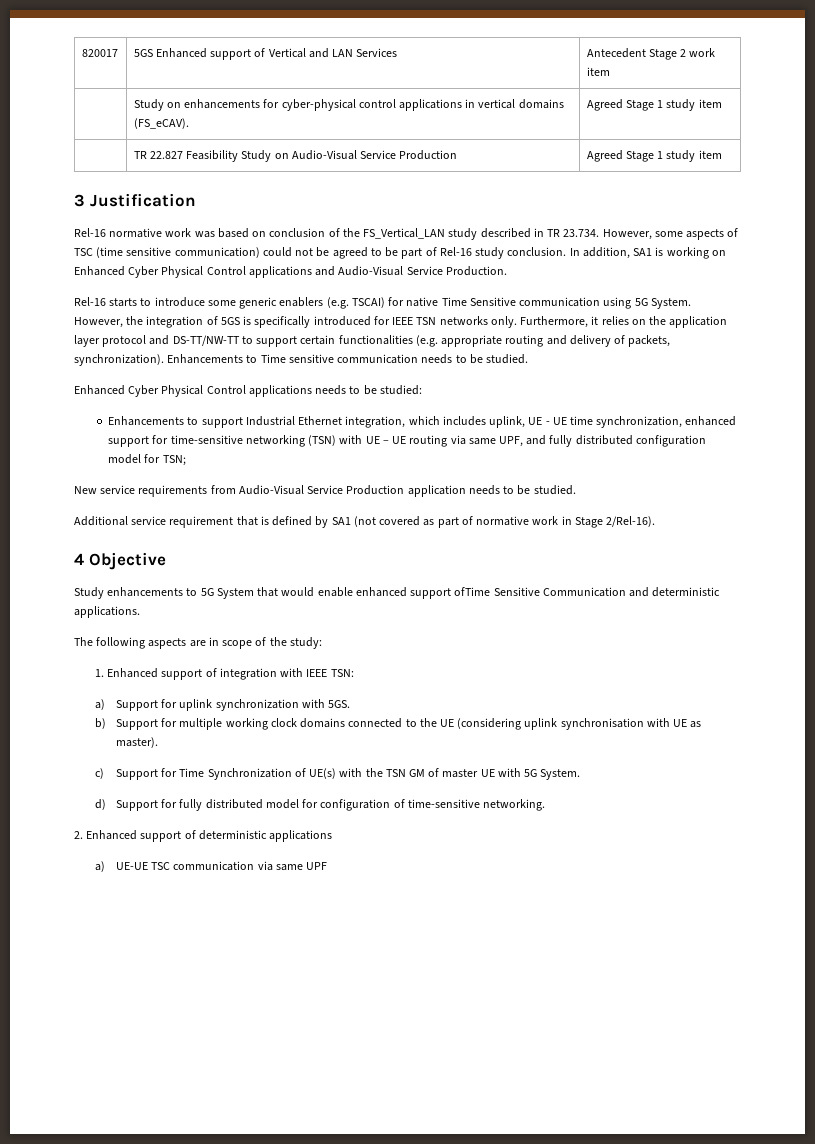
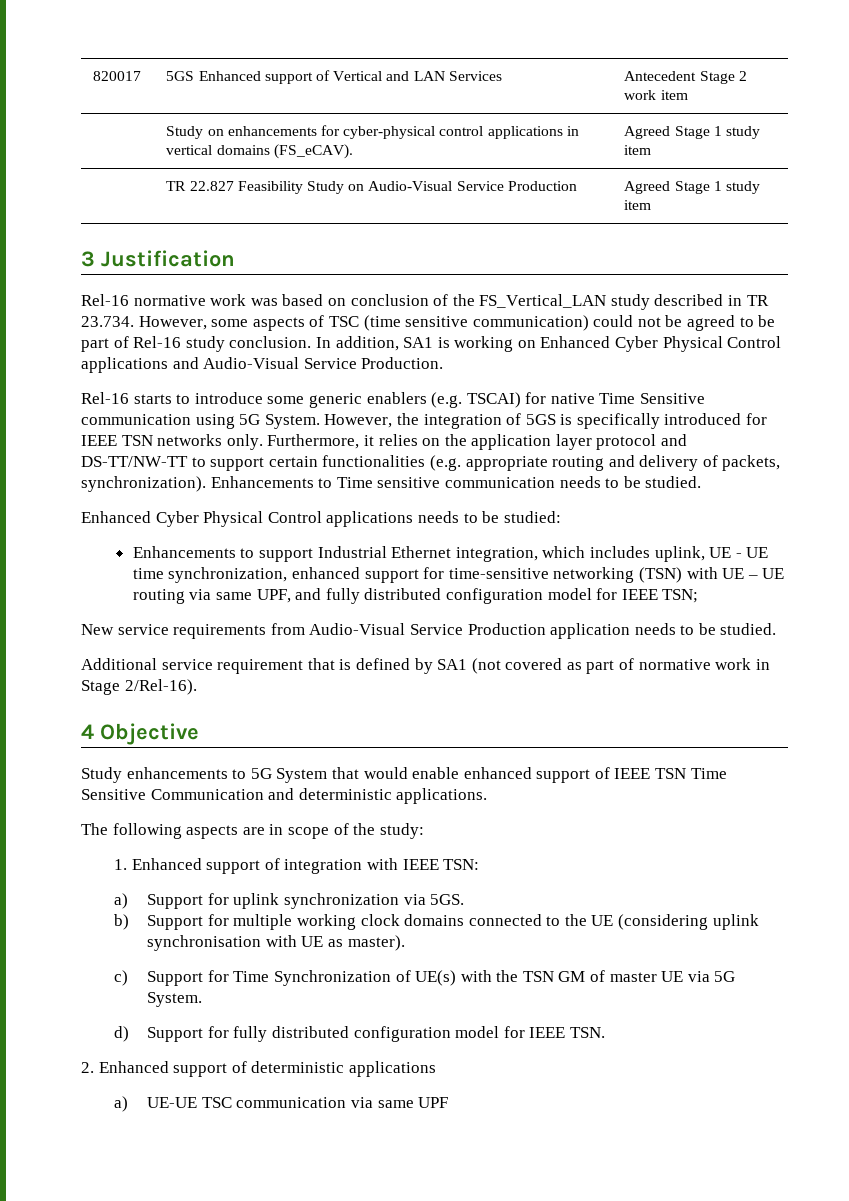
- Enhancements to support Industrial Ethernet integration, which includes uplink, UE - UE time synchronization, enhanced support for time-sensitive networking (TSN) with UE – UE routing via same UPF, and fully distributed configuration model for TSN;
+ Enhancements to support Industrial Ethernet integration, which includes uplink, UE - UE time synchronization, enhanced support for time-sensitive networking (TSN) with UE – UE routing via same UPF, and fully distributed configuration model for IEEE TSN;
- Study enhancements to 5G System that would enable enhanced support ofTime Sensitive Communication and deterministic applications.
+ Study enhancements to 5G System that would enable enhanced support of IEEE TSN Time Sensitive Communication and deterministic applications.
- a) Support for uplink synchronization with 5GS.
+ a) Support for uplink synchronization via 5GS.
- c) Support for Time Synchronization of UE(s) with the TSN GM of master UE with 5G System.
+ c) Support for Time Synchronization of UE(s) with the TSN GM of master UE via 5G System.
- d) Support for fully distributed model for configuration of time-sensitive networking.
+ d) Support for fully distributed configuration model for IEEE TSN.

